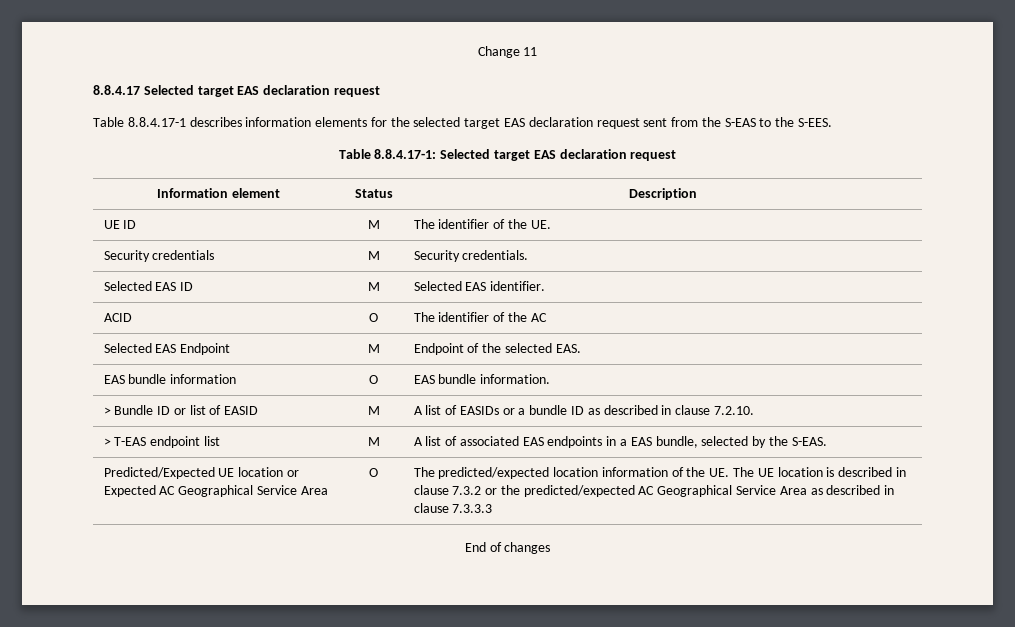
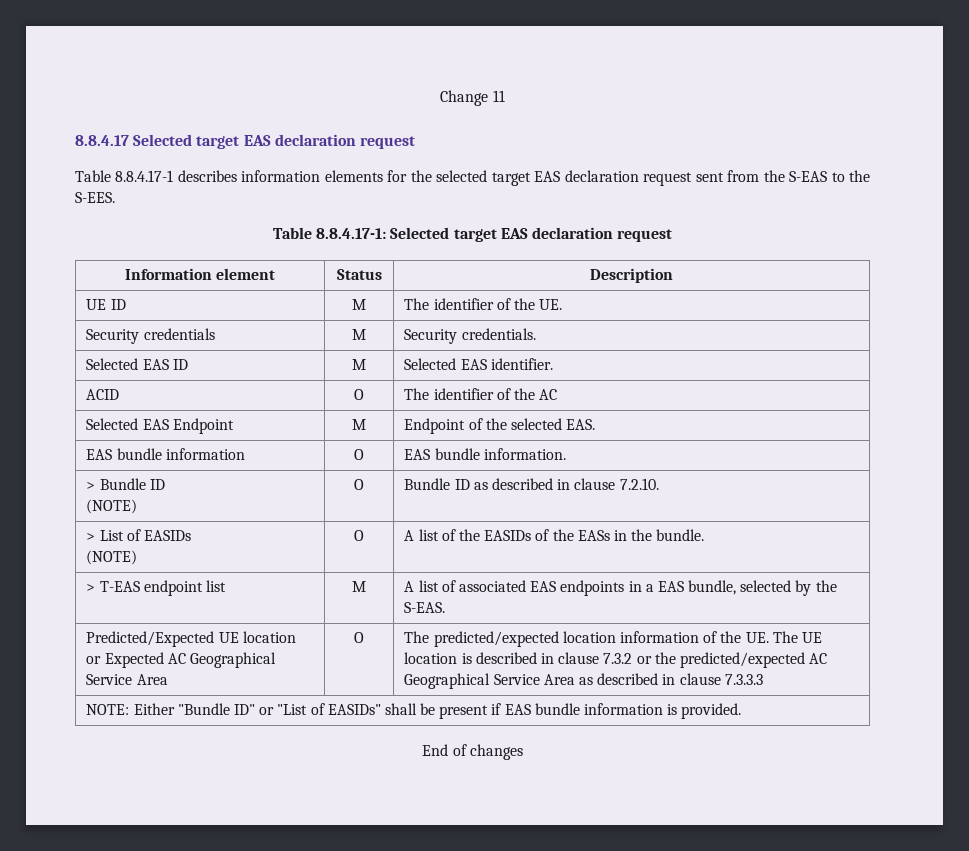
- > Bundle ID or list of EASID | M | A list of EASIDs or a bundle ID as described in clause 7.2.10.
+ > Bundle ID
+ (NOTE) | O | Bundle ID as described in clause 7.2.10.
+ > List of EASIDs
+ (NOTE) | O | A list of the EASIDs of the EASs in the bundle.
+ NOTE: Either "Bundle ID" or "List of EASIDs" shall be present if EAS bundle information is provided.

